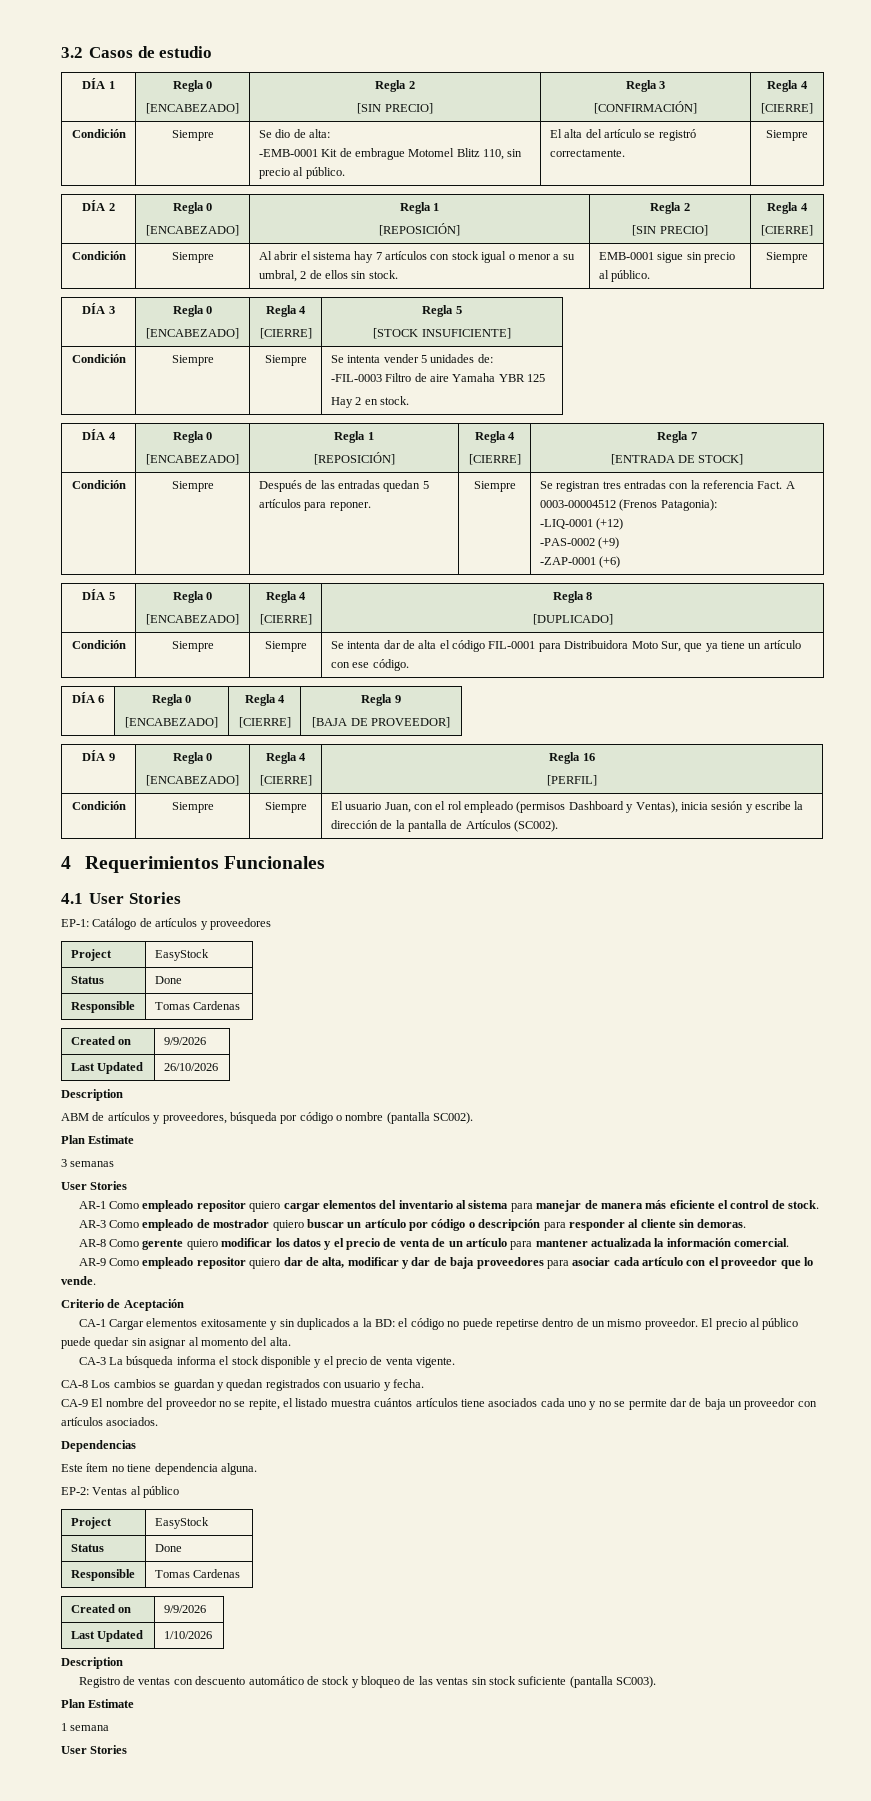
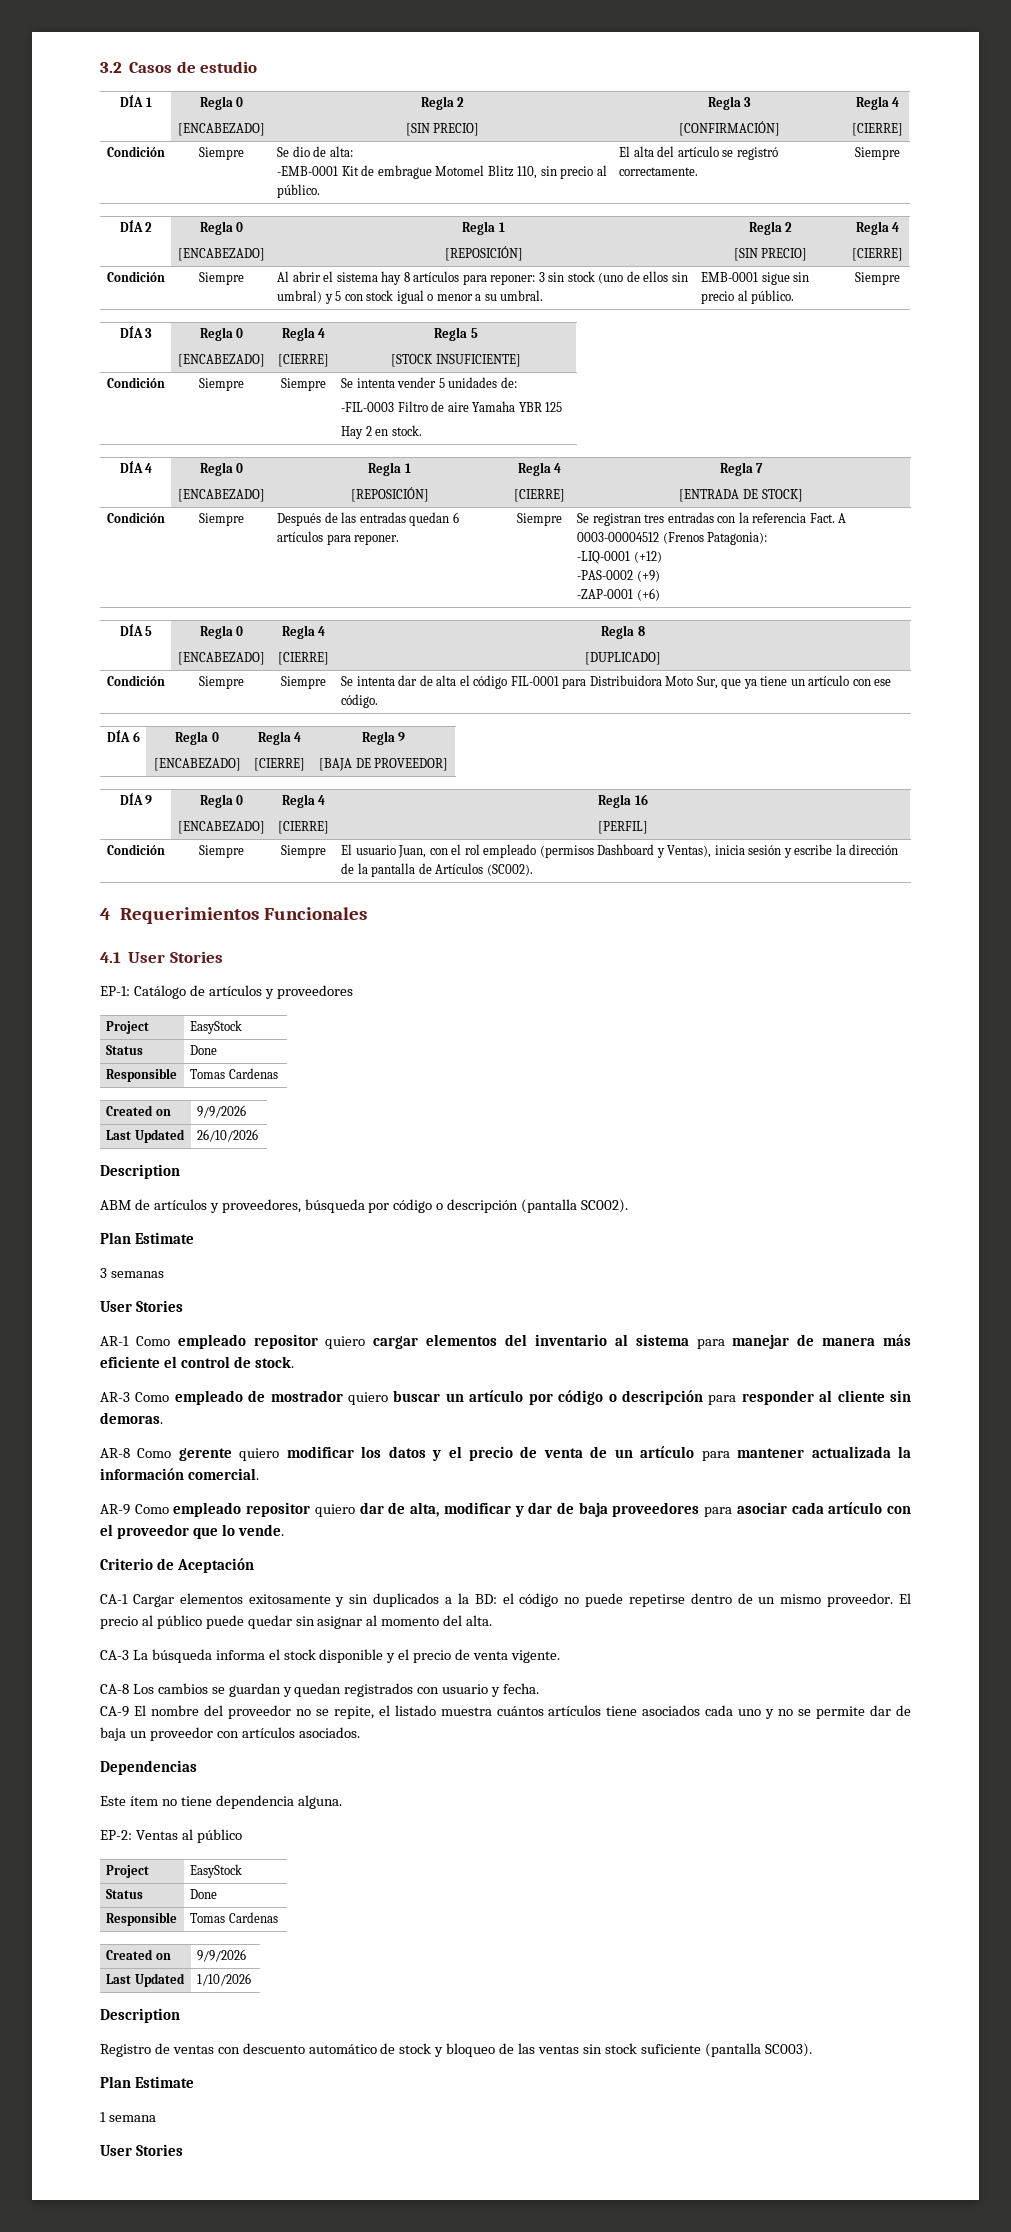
- Condición | Siempre | Al abrir el sistema hay 7 artículos con stock igual o menor a su umbral, 2 de ellos sin stock. | EMB-0001 sigue sin precio al público. | Siempre
+ Condición | Siempre | Al abrir el sistema hay 8 artículos para reponer: 3 sin stock (uno de ellos sin umbral) y 5 con stock igual o menor a su umbral. | EMB-0001 sigue sin precio al público. | Siempre
- Condición | Siempre | Después de las entradas quedan 5 artículos para reponer. | Siempre | Se registran tres entradas con la referencia Fact. A 0003-00004512 (Frenos Patagonia):
+ Condición | Siempre | Después de las entradas quedan 6 artículos para reponer. | Siempre | Se registran tres entradas con la referencia Fact. A 0003-00004512 (Frenos Patagonia):
- ABM de artículos y proveedores, búsqueda por código o nombre (pantalla SC002).
+ ABM de artículos y proveedores, búsqueda por código o descripción (pantalla SC002).

